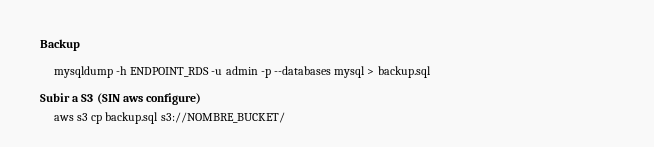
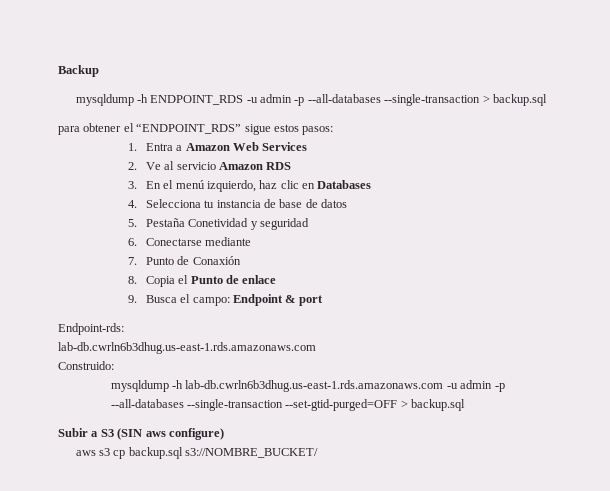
- mysqldump -h ENDPOINT_RDS -u admin -p --databases mysql > backup.sql
+ mysqldump -h ENDPOINT_RDS -u admin -p --all-databases --single-transaction > backup.sql
+ para obtener el “ENDPOINT_RDS” sigue estos pasos:
+ 1. Entra a Amazon Web Services
+ 2. Ve al servicio Amazon RDS
+ 3. En el menú izquierdo, haz clic en Databases
+ 4. Selecciona tu instancia de base de datos
+ 5. Pestaña Conetividad y seguridad
+ 6. Conectarse mediante
+ 7. Punto de Conaxión
+ 8. Copia el Punto de enlace
+ 9. Busca el campo: Endpoint & port
+ Endpoint-rds:
+ lab-db.cwrln6b3dhug.us-east-1.rds.amazonaws.com
+ Construido:
+ mysqldump -h lab-db.cwrln6b3dhug.us-east-1.rds.amazonaws.com -u admin -p --all-databases --single-transaction --set-gtid-purged=OFF > backup.sql

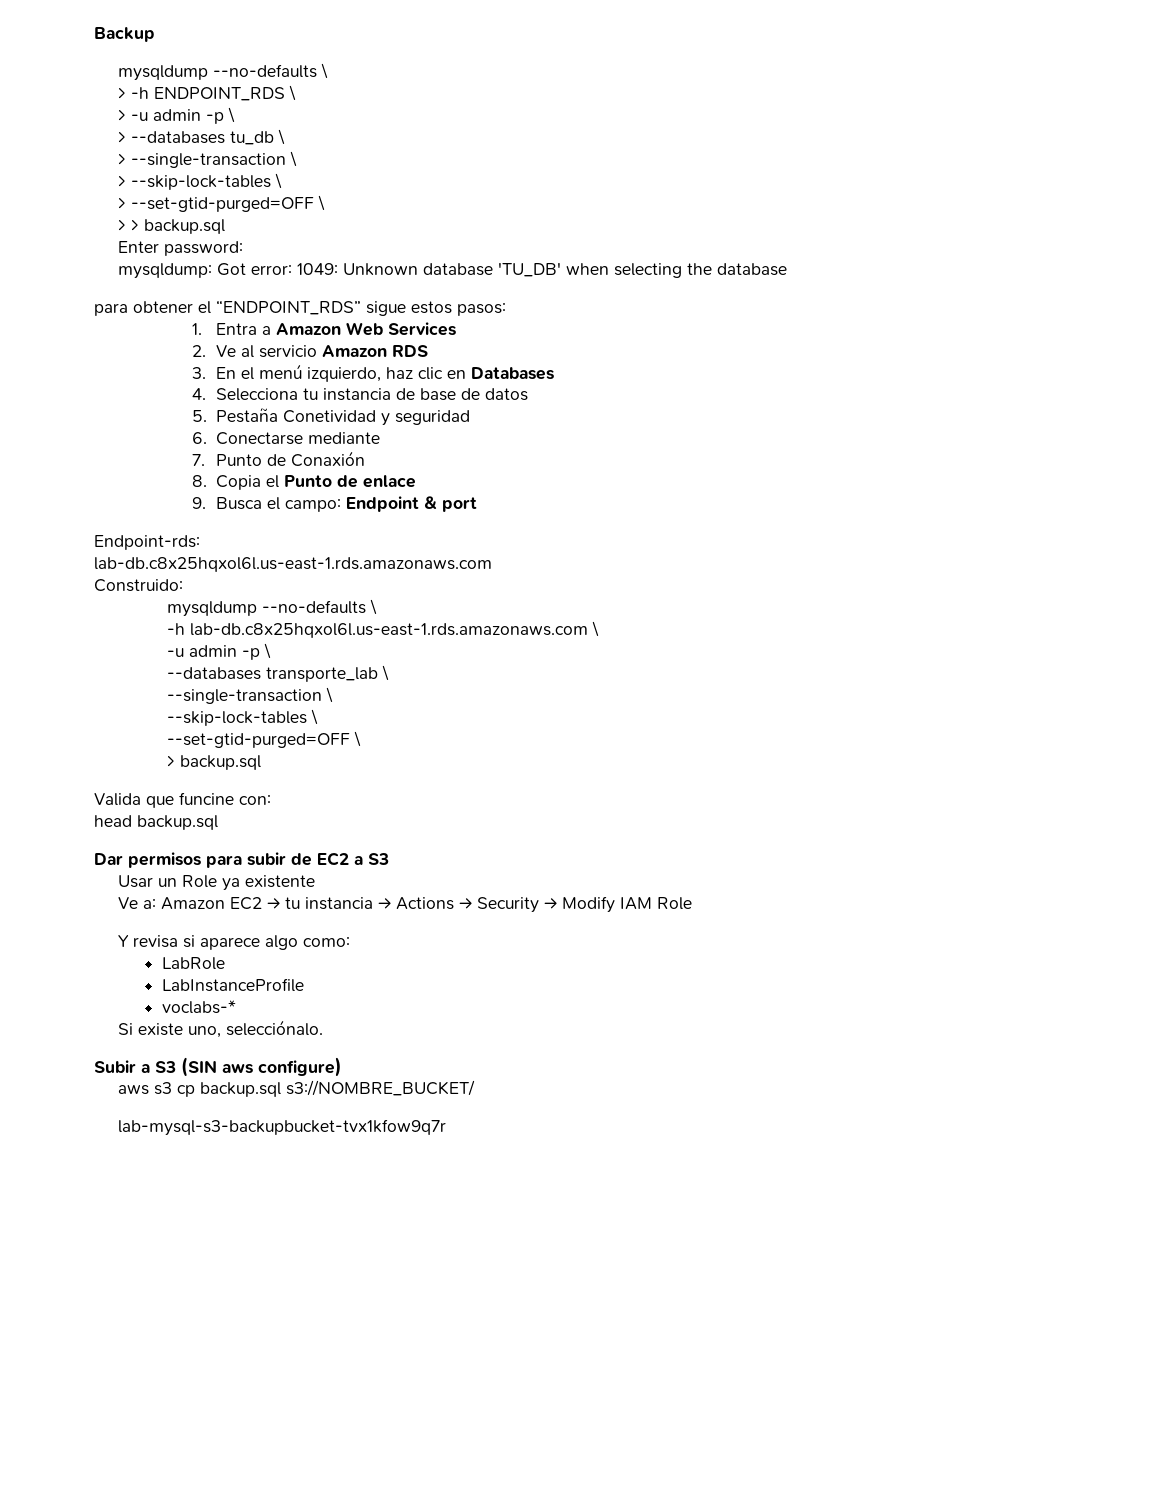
  Backup
- mysqldump -h ENDPOINT_RDS -u admin -p --all-databases --single-transaction > backup.sql
+ mysqldump --no-defaults \
+ > -h ENDPOINT_RDS \
+ > -u admin -p \
+ > --databases tu_db \
+ > --single-transaction \
+ > --skip-lock-tables \
+ > --set-gtid-purged=OFF \
+ > > backup.sql
+ Enter password:
+ mysqldump: Got error: 1049: Unknown database 'TU_DB' when selecting the database
  Endpoint-rds:
- lab-db.cwrln6b3dhug.us-east-1.rds.amazonaws.com
+ lab-db.c8x25hqxol6l.us-east-1.rds.amazonaws.com
  Construido:
- mysqldump -h lab-db.cwrln6b3dhug.us-east-1.rds.amazonaws.com -u admin -p --all-databases --single-transaction --set-gtid-purged=OFF > backup.sql
+ mysqldump --no-defaults \
+ -h lab-db.c8x25hqxol6l.us-east-1.rds.amazonaws.com \
+ -u admin -p \
+ --databases transporte_lab \
+ --single-transaction \
+ --skip-lock-tables \
+ --set-gtid-purged=OFF \
+ > backup.sql
+ Valida que funcine con:
+ head backup.sql
+ Dar permisos para subir de EC2 a S3
+ Usar un Role ya existente
+ Ve a: Amazon EC2 → tu instancia → Actions → Security → Modify IAM Role
+ Y revisa si aparece algo como:
+ LabRole
+ LabInstanceProfile
+ voclabs-*
+ Si existe uno, selecciónalo.
+ lab-mysql-s3-backupbucket-tvx1kfow9q7r

